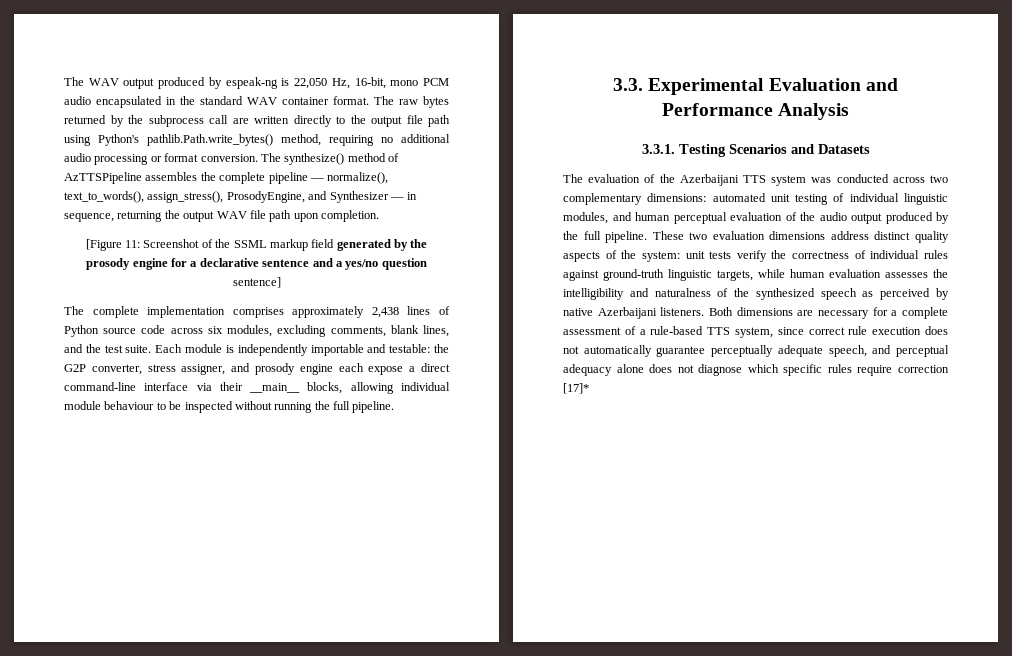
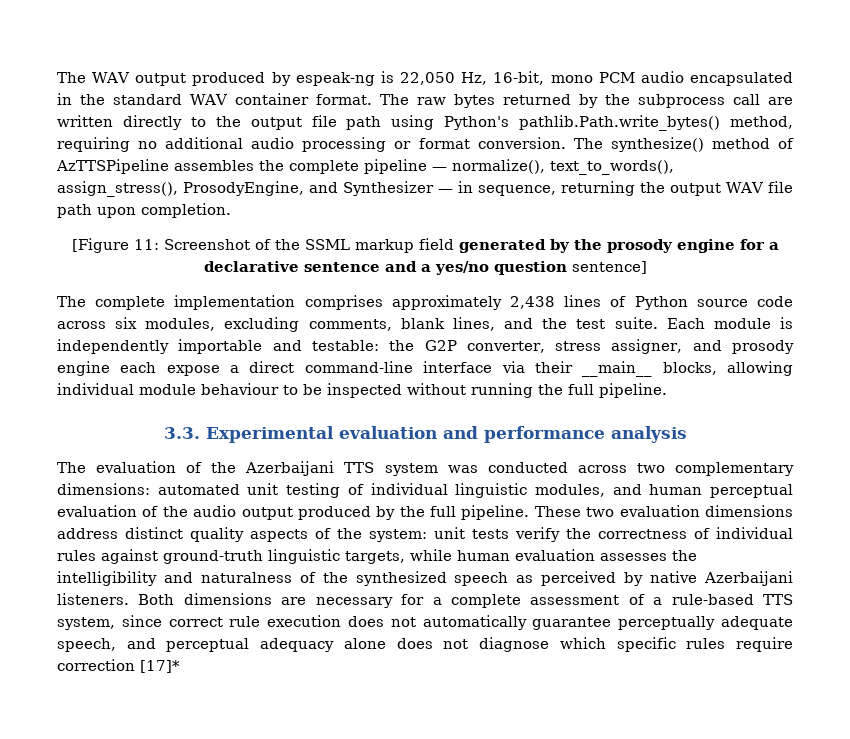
- 3.3. Experimental Evaluation and Performance Analysis
- 3.3.1. Testing Scenarios and Datasets
+ 3.3. Experimental evaluation and performance analysis

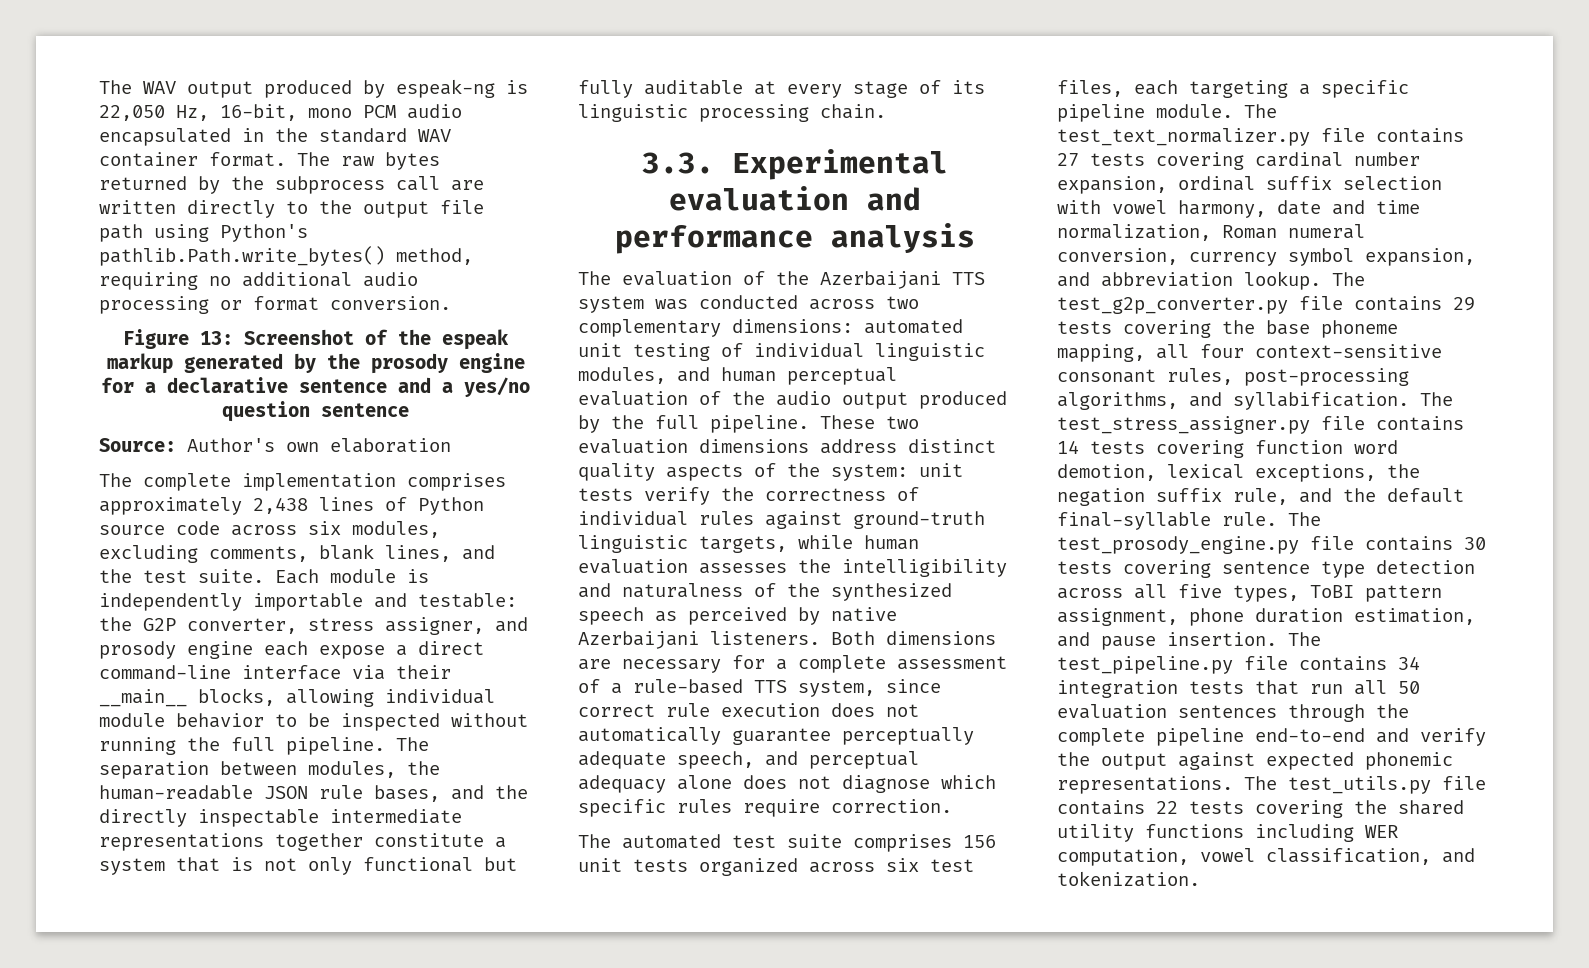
- The raw bytes returned by the subprocess call are written directly to the output file path using Python's pathlib.Path.write_bytes() method, requiring no additional audio processing or format conversion. The synthesize() method of AzTTSPipeline assembles the complete pipeline — normalize(), text_to_words(), assign_stress(), ProsodyEngine, and Synthesizer — in sequence, returning the output WAV file path upon completion.
- [Figure 11: Screenshot of the SSML markup field generated by the prosody engine for a declarative sentence and a yes/no question sentence]
+ The raw bytes returned by the subprocess call are written directly to the output file path using Python's pathlib.Path.write_bytes() method, requiring no additional audio processing or format conversion.
+ Figure 13: Screenshot of the espeak markup generated by the prosody engine for a declarative sentence and a yes/no question sentence
+ Source: Author's own elaboration
- Each module is independently importable and testable: the G2P converter, stress assigner, and prosody engine each expose a direct command-line interface via their __main__ blocks, allowing individual module behaviour to be inspected without running the full pipeline.
+ Each module is independently importable and testable: the G2P converter, stress assigner, and prosody engine each expose a direct command-line interface via their __main__ blocks, allowing individual module behavior to be inspected without running the full pipeline. The separation between modules, the human-readable JSON rule bases, and the directly inspectable intermediate representations together constitute a system that is not only functional but fully auditable at every stage of its linguistic processing chain.
- Both dimensions are necessary for a complete assessment of a rule-based TTS system, since correct rule execution does not automatically guarantee perceptually adequate speech, and perceptual adequacy alone does not diagnose which specific rules require correction [17]*
+ Both dimensions are necessary for a complete assessment of a rule-based TTS system, since correct rule execution does not automatically guarantee perceptually adequate speech, and perceptual adequacy alone does not diagnose which specific rules require correction.
+ The automated test suite comprises 156 unit tests organized across six test files, each targeting a specific pipeline module. The test_text_normalizer.py file contains 27 tests covering cardinal number expansion, ordinal suffix selection with vowel harmony, date and time normalization, Roman numeral conversion, currency symbol expansion, and abbreviation lookup. The test_g2p_converter.py file contains 29 tests covering the base phoneme mapping, all four context-sensitive consonant rules, post-processing algorithms, and syllabification. The test_stress_assigner.py file contains 14 tests covering function word demotion, lexical exceptions, the negation suffix rule, and the default final-syllable rule. The test_prosody_engine.py file contains 30 tests covering sentence type detection across all five types, ToBI pattern assignment, phone duration estimation, and pause insertion. The test_pipeline.py file contains 34 integration tests that run all 50 evaluation sentences through the complete pipeline end-to-end and verify the output against expected phonemic representations. The test_utils.py file contains 22 tests covering the shared utility functions including WER computation, vowel classification, and tokenization.

